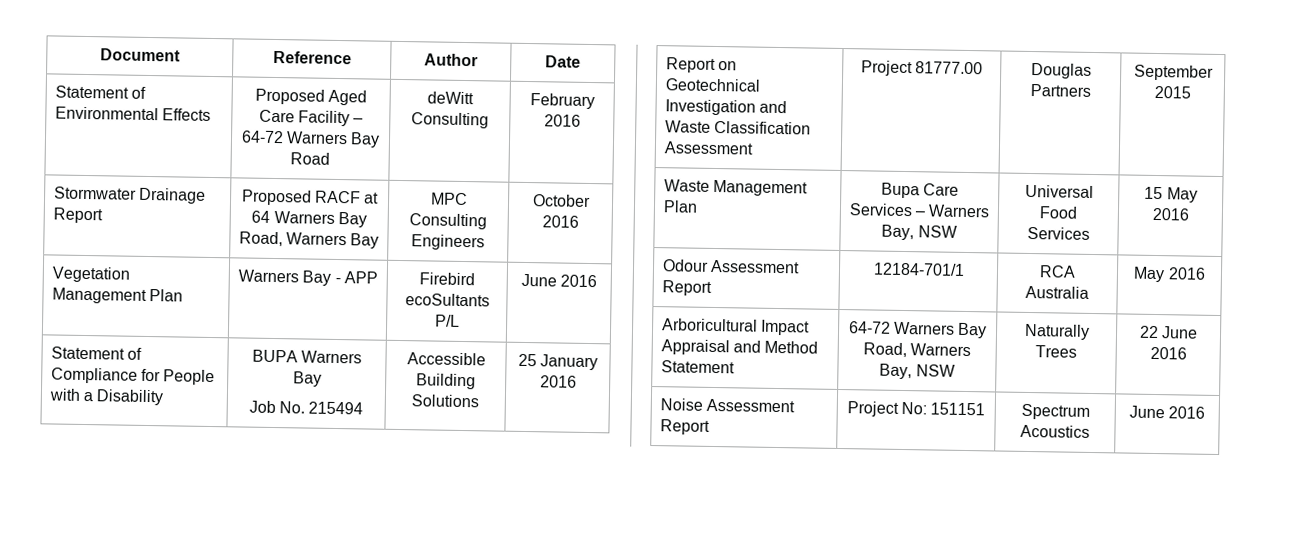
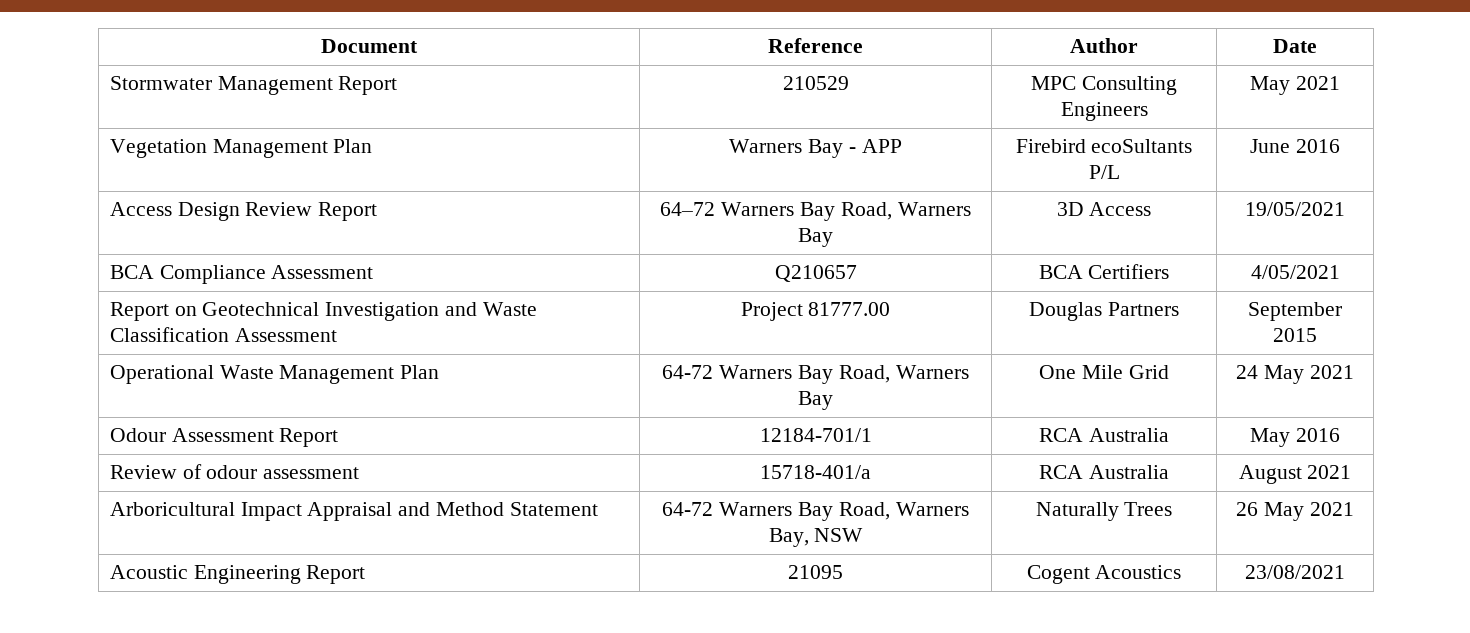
- Statement of Environmental Effects | Proposed Aged Care Facility – 64-72 Warners Bay Road | deWitt Consulting | February 2016
- Stormwater Drainage Report | Proposed RACF at 64 Warners Bay Road, Warners Bay | MPC Consulting Engineers | October 2016
+ Stormwater Management Report | 210529 | MPC Consulting Engineers | May 2021
- Statement of Compliance for People with a Disability | BUPA Warners Bay
- Job No. 215494 | Accessible Building Solutions | 25 January 2016
+ Access Design Review Report | 64–72 Warners Bay Road, Warners Bay | 3D Access | 19/05/2021
+ BCA Compliance Assessment | Q210657 | BCA Certifiers | 4/05/2021
- Waste Management Plan | Bupa Care Services – Warners Bay, NSW | Universal Food Services | 15 May 2016
+ Operational Waste Management Plan | 64-72 Warners Bay Road, Warners Bay | One Mile Grid | 24 May 2021
+ Review of odour assessment | 15718-401/a | RCA Australia | August 2021
- Arboricultural Impact Appraisal and Method Statement | 64-72 Warners Bay Road, Warners Bay, NSW | Naturally Trees | 22 June 2016
- Noise Assessment Report | Project No: 151151 | Spectrum Acoustics | June 2016
+ Arboricultural Impact Appraisal and Method Statement | 64-72 Warners Bay Road, Warners Bay, NSW | Naturally Trees | 26 May 2021
+ Acoustic Engineering Report | 21095 | Cogent Acoustics | 23/08/2021

